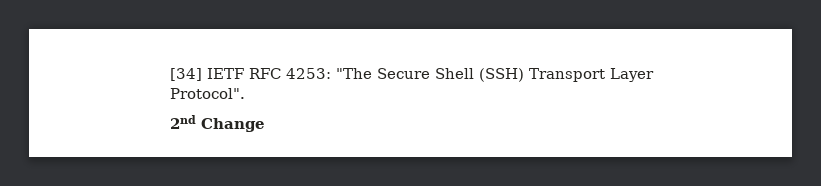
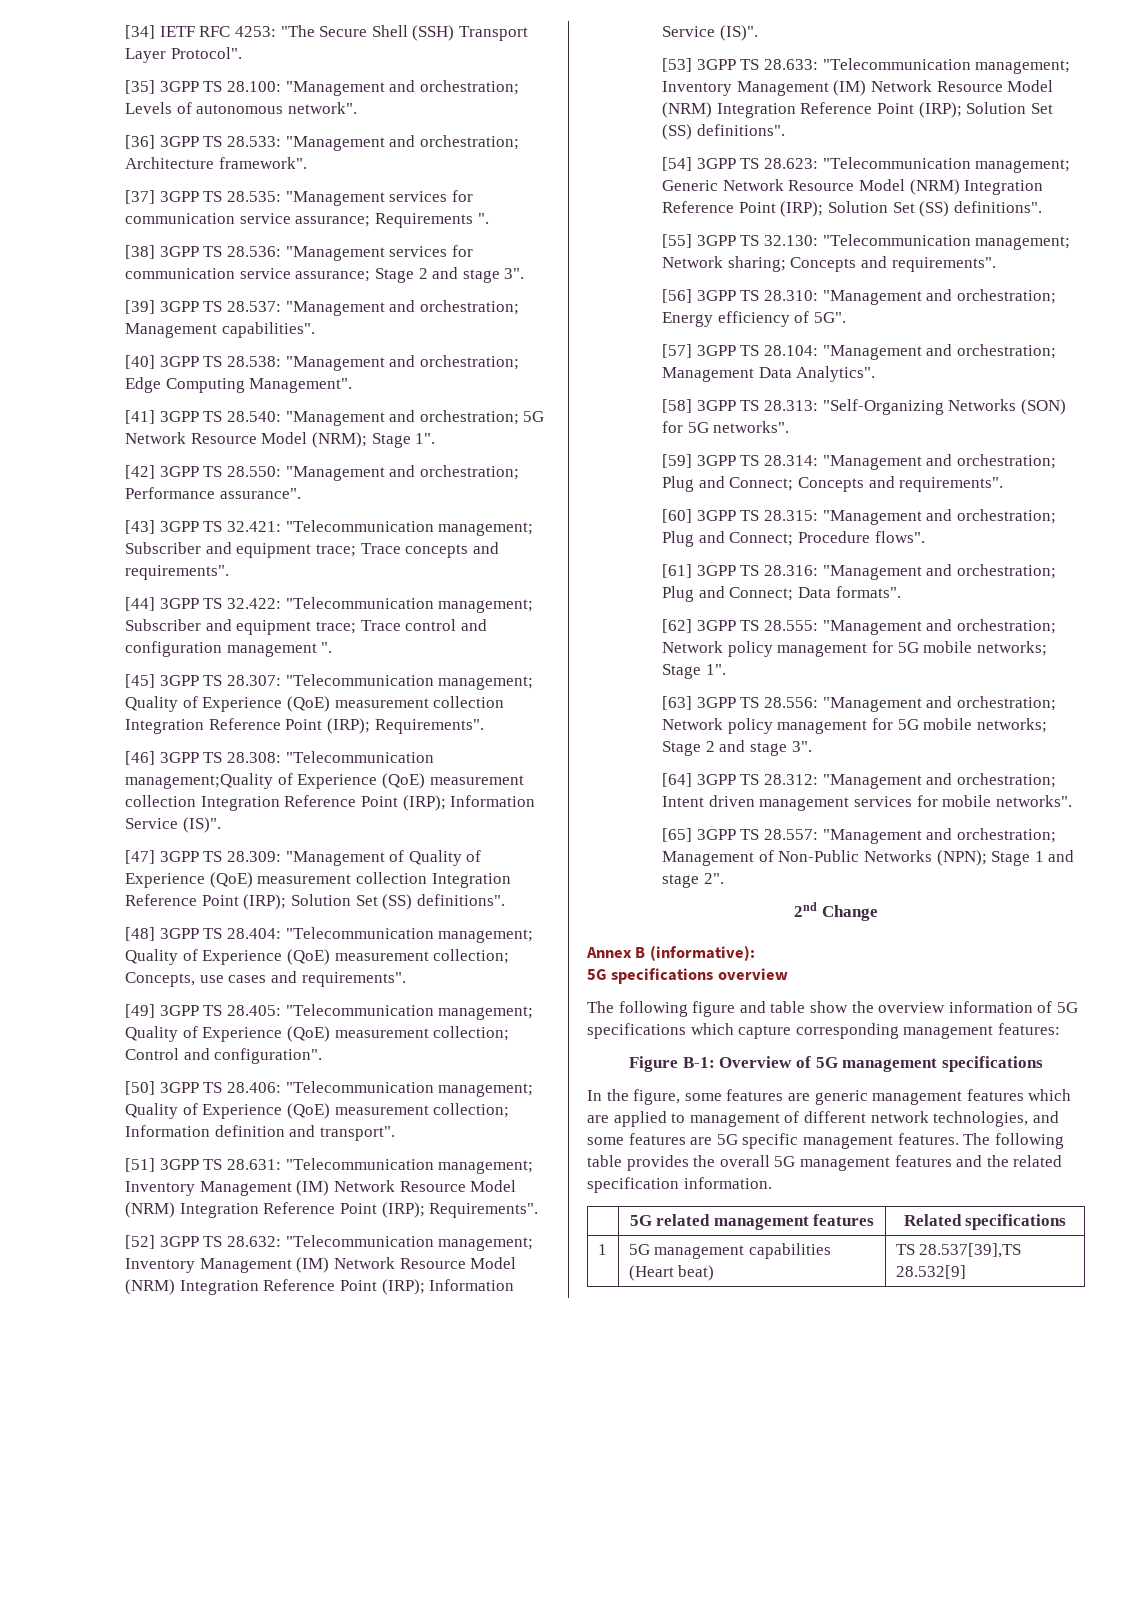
+ [35] 3GPP TS 28.100: "Management and orchestration; Levels of autonomous network".
+ [36] 3GPP TS 28.533: "Management and orchestration; Architecture framework".
+ [37] 3GPP TS 28.535: "Management services for communication service assurance; Requirements ".
+ [38] 3GPP TS 28.536: "Management services for communication service assurance; Stage 2 and stage 3".
+ [39] 3GPP TS 28.537: "Management and orchestration; Management capabilities".
+ [40] 3GPP TS 28.538: "Management and orchestration; Edge Computing Management".
+ [41] 3GPP TS 28.540: "Management and orchestration; 5G Network Resource Model (NRM); Stage 1".
+ [42] 3GPP TS 28.550: "Management and orchestration; Performance assurance".
+ [43] 3GPP TS 32.421: "Telecommunication management; Subscriber and equipment trace; Trace concepts and requirements".
+ [44] 3GPP TS 32.422: "Telecommunication management; Subscriber and equipment trace; Trace control and configuration management ".
+ [45] 3GPP TS 28.307: "Telecommunication management; Quality of Experience (QoE) measurement collection Integration Reference Point (IRP); Requirements".
+ [46] 3GPP TS 28.308: "Telecommunication management;Quality of Experience (QoE) measurement collection Integration Reference Point (IRP); Information Service (IS)".
+ [47] 3GPP TS 28.309: "Management of Quality of Experience (QoE) measurement collection Integration Reference Point (IRP); Solution Set (SS) definitions".
+ [48] 3GPP TS 28.404: "Telecommunication management; Quality of Experience (QoE) measurement collection; Concepts, use cases and requirements".
+ [49] 3GPP TS 28.405: "Telecommunication management; Quality of Experience (QoE) measurement collection; Control and configuration".
+ [50] 3GPP TS 28.406: "Telecommunication management; Quality of Experience (QoE) measurement collection; Information definition and transport".
+ [51] 3GPP TS 28.631: "Telecommunication management; Inventory Management (IM) Network Resource Model (NRM) Integration Reference Point (IRP); Requirements".
+ [52] 3GPP TS 28.632: "Telecommunication management; Inventory Management (IM) Network Resource Model (NRM) Integration Reference Point (IRP); Information Service (IS)".
+ [53] 3GPP TS 28.633: "Telecommunication management; Inventory Management (IM) Network Resource Model (NRM) Integration Reference Point (IRP); Solution Set (SS) definitions".
+ [54] 3GPP TS 28.623: "Telecommunication management; Generic Network Resource Model (NRM) Integration Reference Point (IRP); Solution Set (SS) definitions".
+ [55] 3GPP TS 32.130: "Telecommunication management; Network sharing; Concepts and requirements".
+ [56] 3GPP TS 28.310: "Management and orchestration; Energy efficiency of 5G".
+ [57] 3GPP TS 28.104: "Management and orchestration; Management Data Analytics".
+ [58] 3GPP TS 28.313: "Self-Organizing Networks (SON) for 5G networks".
+ [59] 3GPP TS 28.314: "Management and orchestration; Plug and Connect; Concepts and requirements".
+ [60] 3GPP TS 28.315: "Management and orchestration; Plug and Connect; Procedure flows".
+ [61] 3GPP TS 28.316: "Management and orchestration; Plug and Connect; Data formats".
+ [62] 3GPP TS 28.555: "Management and orchestration; Network policy management for 5G mobile networks; Stage 1".
+ [63] 3GPP TS 28.556: "Management and orchestration; Network policy management for 5G mobile networks; Stage 2 and stage 3".
+ [64] 3GPP TS 28.312: "Management and orchestration; Intent driven management services for mobile networks".
+ [65] 3GPP TS 28.557: "Management and orchestration; Management of Non-Public Networks (NPN); Stage 1 and stage 2".
  2nd Change
+ Annex B (informative):
+ 5G specifications overview
+ The following figure and table show the overview information of 5G specifications which capture corresponding management features:
+ Figure B-1: Overview of 5G management specifications
+ In the figure, some features are generic management features which are applied to management of different network technologies, and some features are 5G specific management features. The following table provides the overall 5G management features and the related specification information.
+ | 5G related management features | Related specifications
+ 1 | 5G management capabilities (Heart beat) | TS 28.537[39],TS 28.532[9]

